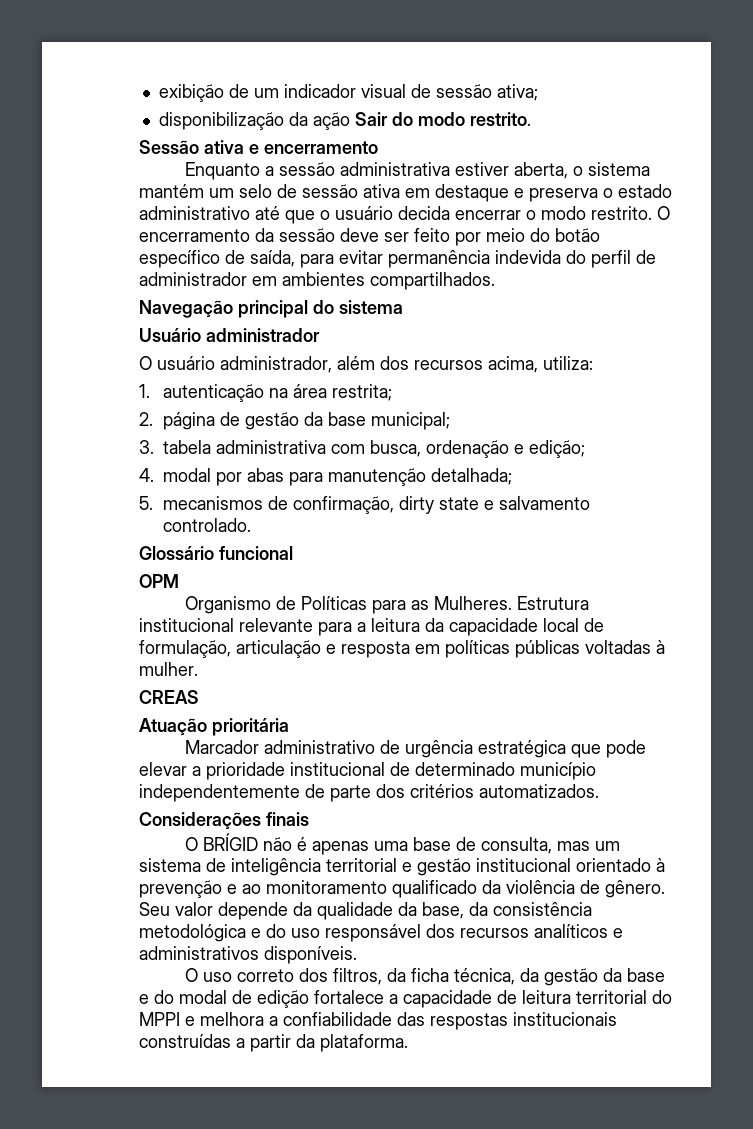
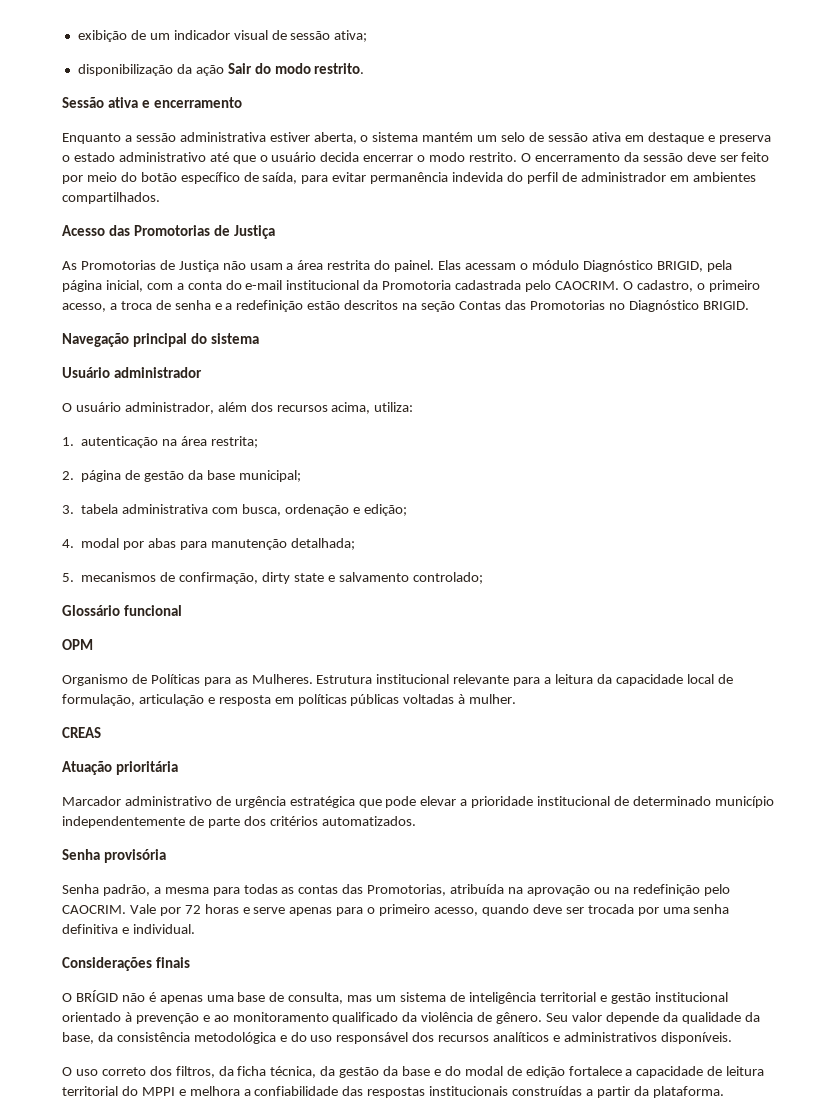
+ Acesso das Promotorias de Justiça
+ As Promotorias de Justiça não usam a área restrita do painel. Elas acessam o módulo Diagnóstico BRIGID, pela página inicial, com a conta do e-mail institucional da Promotoria cadastrada pelo CAOCRIM. O cadastro, o primeiro acesso, a troca de senha e a redefinição estão descritos na seção Contas das Promotorias no Diagnóstico BRIGID.
- 5. mecanismos de confirmação, dirty state e salvamento controlado.
+ 5. mecanismos de confirmação, dirty state e salvamento controlado;
+ Senha provisória
+ Senha padrão, a mesma para todas as contas das Promotorias, atribuída na aprovação ou na redefinição pelo CAOCRIM. Vale por 72 horas e serve apenas para o primeiro acesso, quando deve ser trocada por uma senha definitiva e individual.

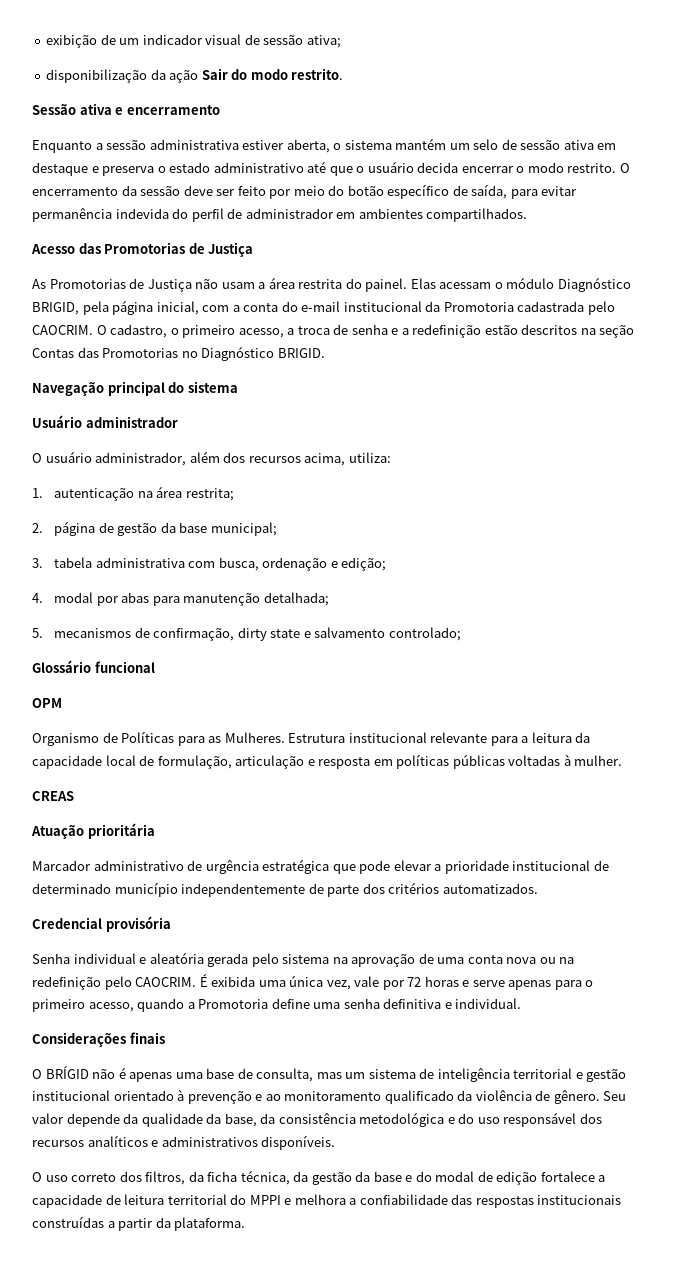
- Senha provisória
+ Credencial provisória
- Senha padrão, a mesma para todas as contas das Promotorias, atribuída na aprovação ou na redefinição pelo CAOCRIM.
+ Senha individual e aleatória gerada pelo sistema na aprovação de uma conta nova ou na redefinição pelo CAOCRIM.
- Vale por 72 horas e serve apenas para o primeiro acesso, quando deve ser trocada por uma senha definitiva e individual.
+ É exibida uma única vez, vale por 72 horas e serve apenas para o primeiro acesso, quando a Promotoria define uma senha definitiva e individual.

